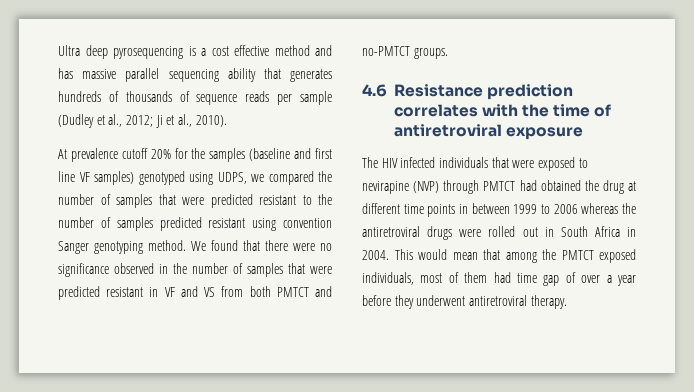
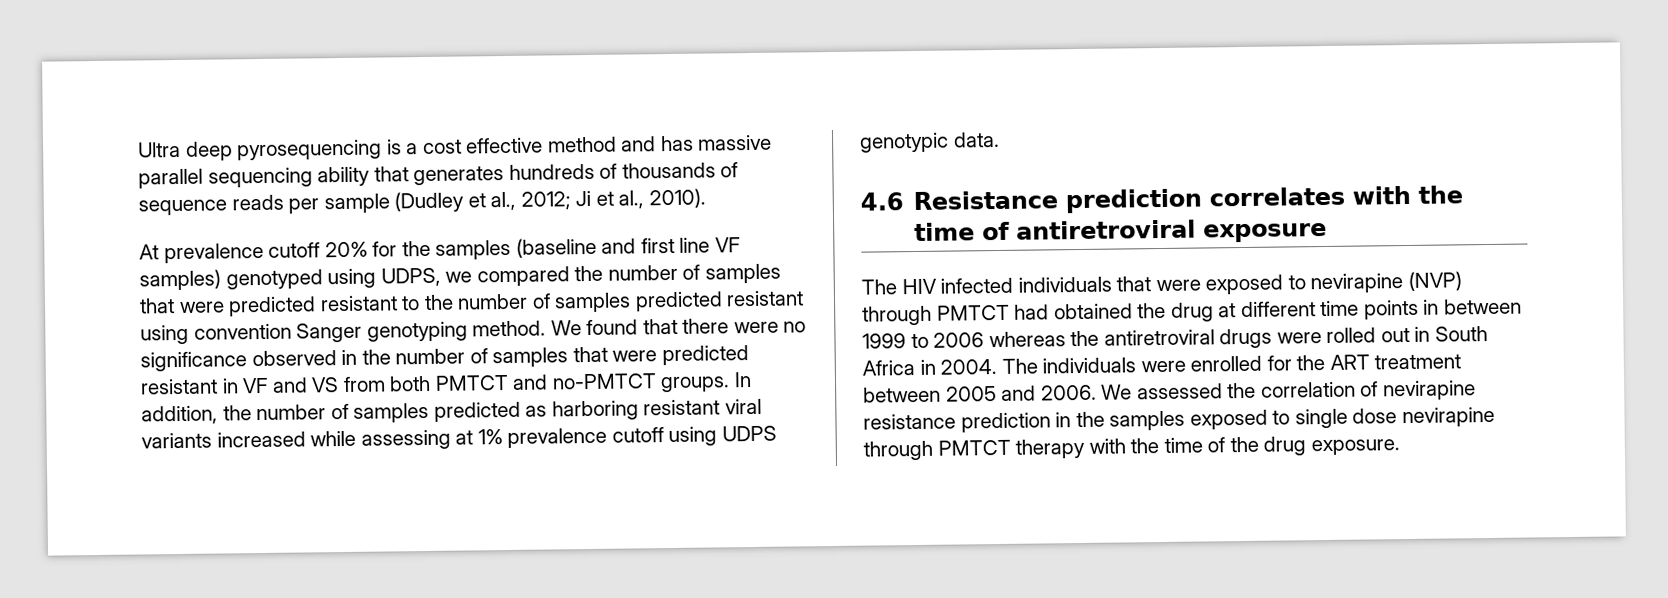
+ In addition, the number of samples predicted as harboring resistant viral variants increased while assessing at 1% prevalence cutoff using UDPS genotypic data.
- This would mean that among the PMTCT exposed individuals, most of them had time gap of over a year before they underwent antiretroviral therapy.
+ The individuals were enrolled for the ART treatment between 2005 and 2006. We assessed the correlation of nevirapine resistance prediction in the samples exposed to single dose nevirapine through PMTCT therapy with the time of the drug exposure.

